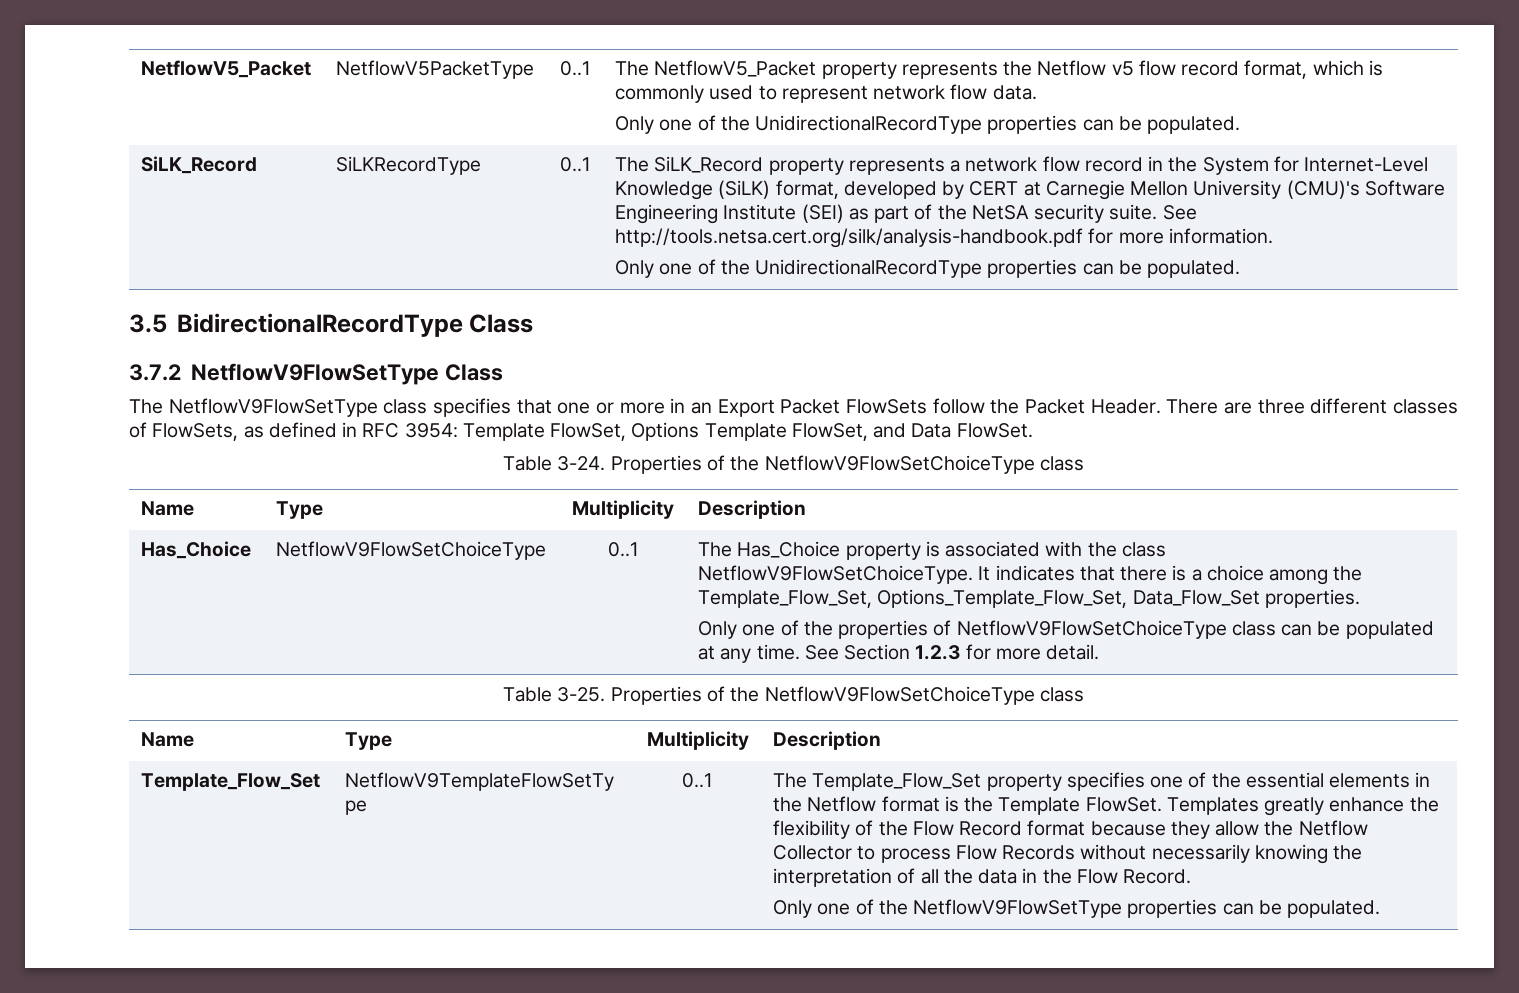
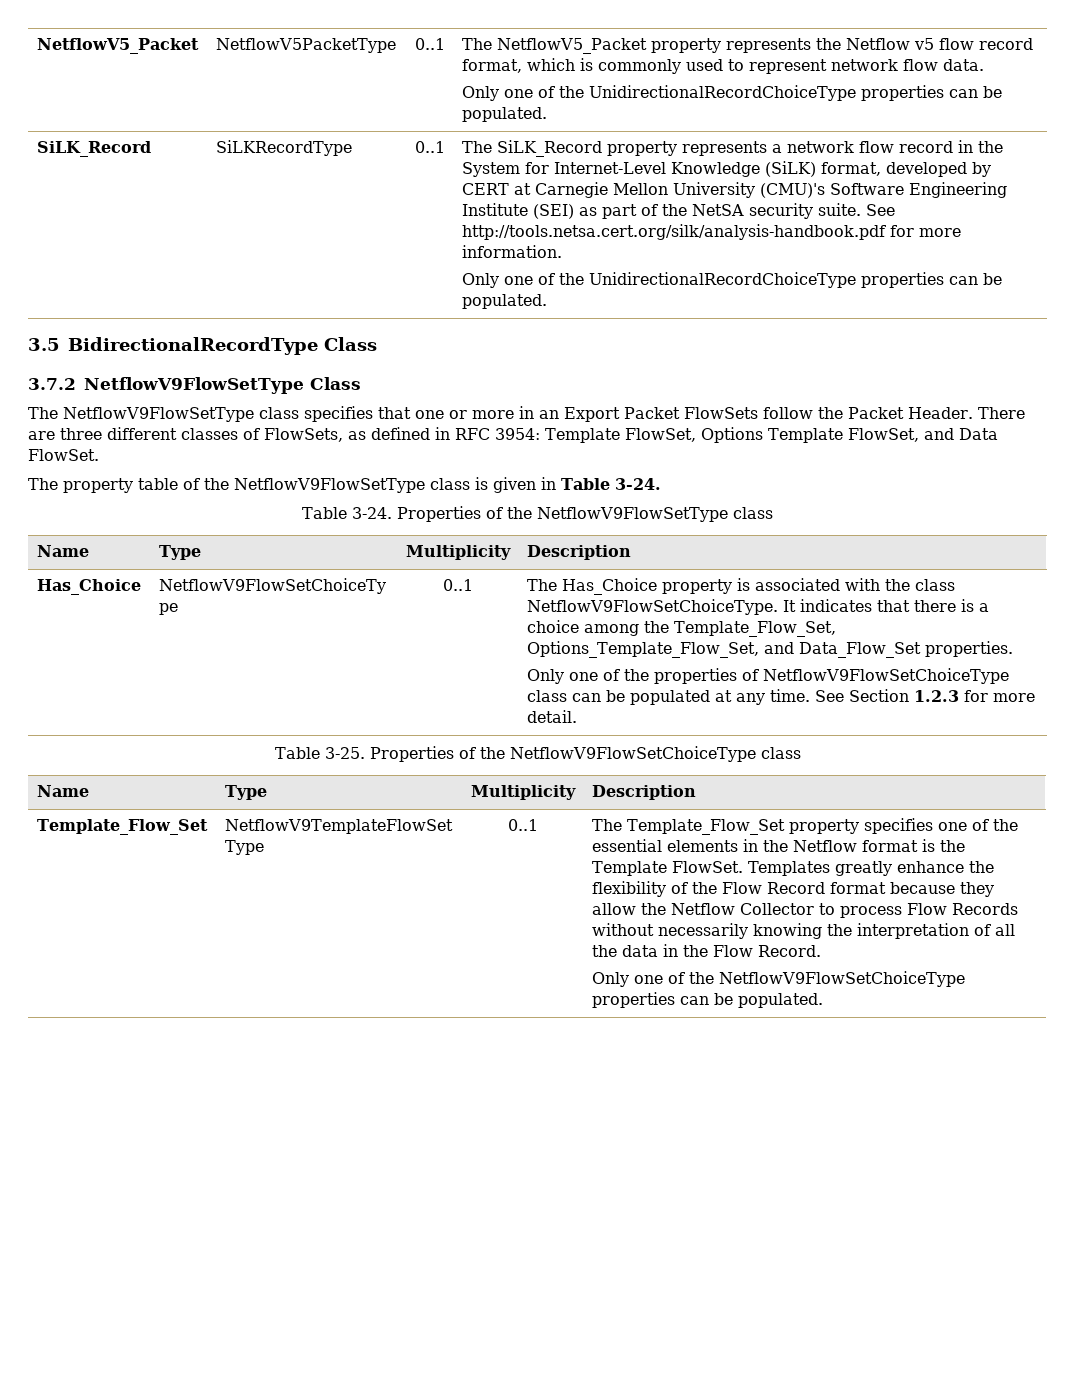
  NetflowV5_Packet | NetflowV5PacketType | 0..1 | The NetflowV5_Packet property represents the Netflow v5 flow record format, which is commonly used to represent network flow data.
- Only one of the UnidirectionalRecordType properties can be populated.
+ Only one of the UnidirectionalRecordChoiceType properties can be populated.
  See http://tools.netsa.cert.org/silk/analysis-handbook.pdf for more information.
- Only one of the UnidirectionalRecordType properties can be populated.
+ Only one of the UnidirectionalRecordChoiceType properties can be populated.
+ The property table of the NetflowV9FlowSetType class is given in Table 3-24.
- Table 3-24. Properties of the NetflowV9FlowSetChoiceType class
+ Table 3-24. Properties of the NetflowV9FlowSetType class
- It indicates that there is a choice among the Template_Flow_Set, Options_Template_Flow_Set, Data_Flow_Set properties.
+ It indicates that there is a choice among the Template_Flow_Set, Options_Template_Flow_Set, and Data_Flow_Set properties.
- Only one of the NetflowV9FlowSetType properties can be populated.
+ Only one of the NetflowV9FlowSetChoiceType properties can be populated.

